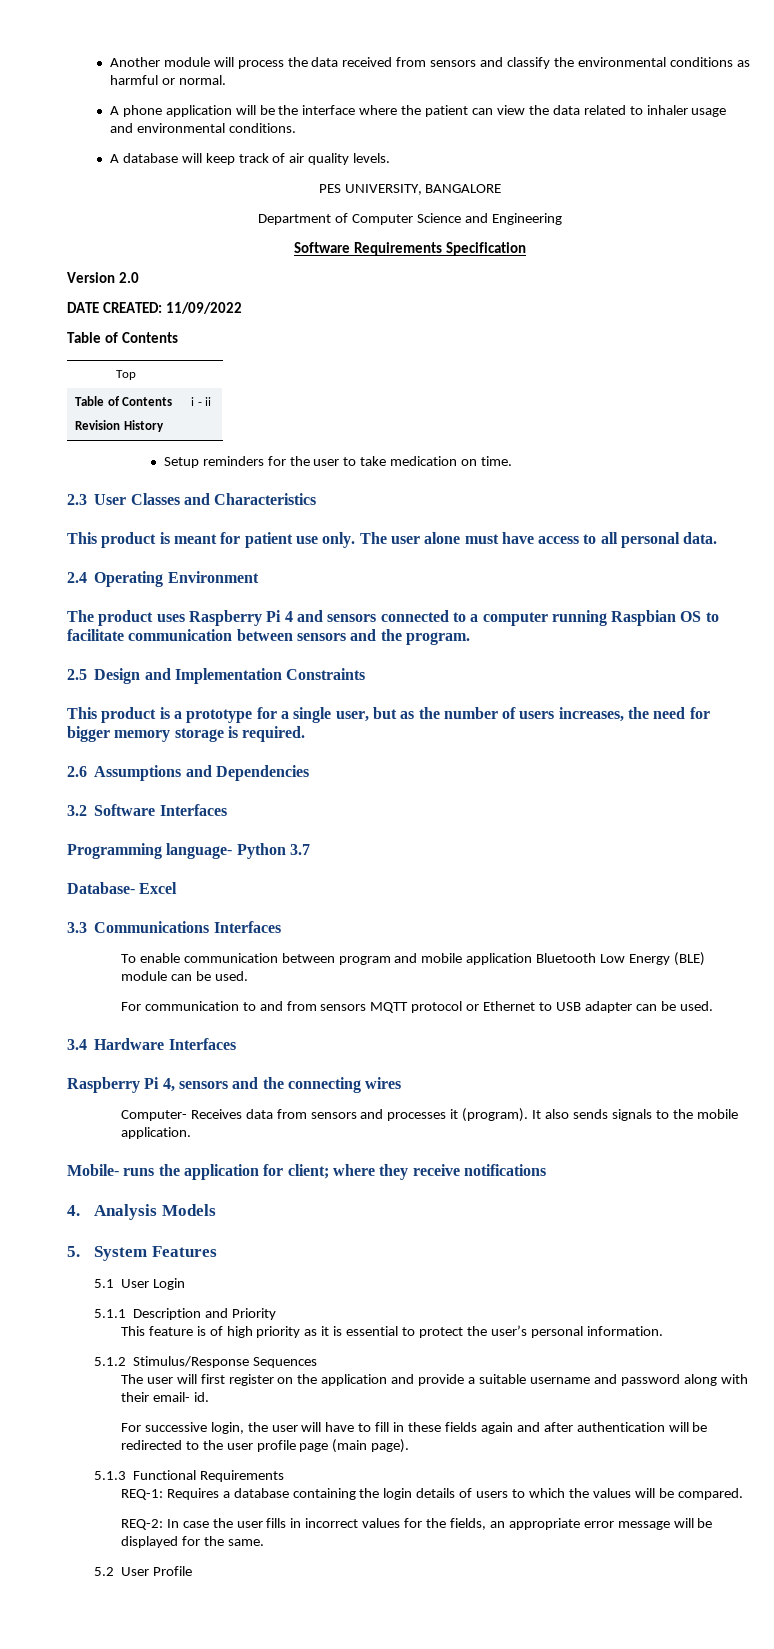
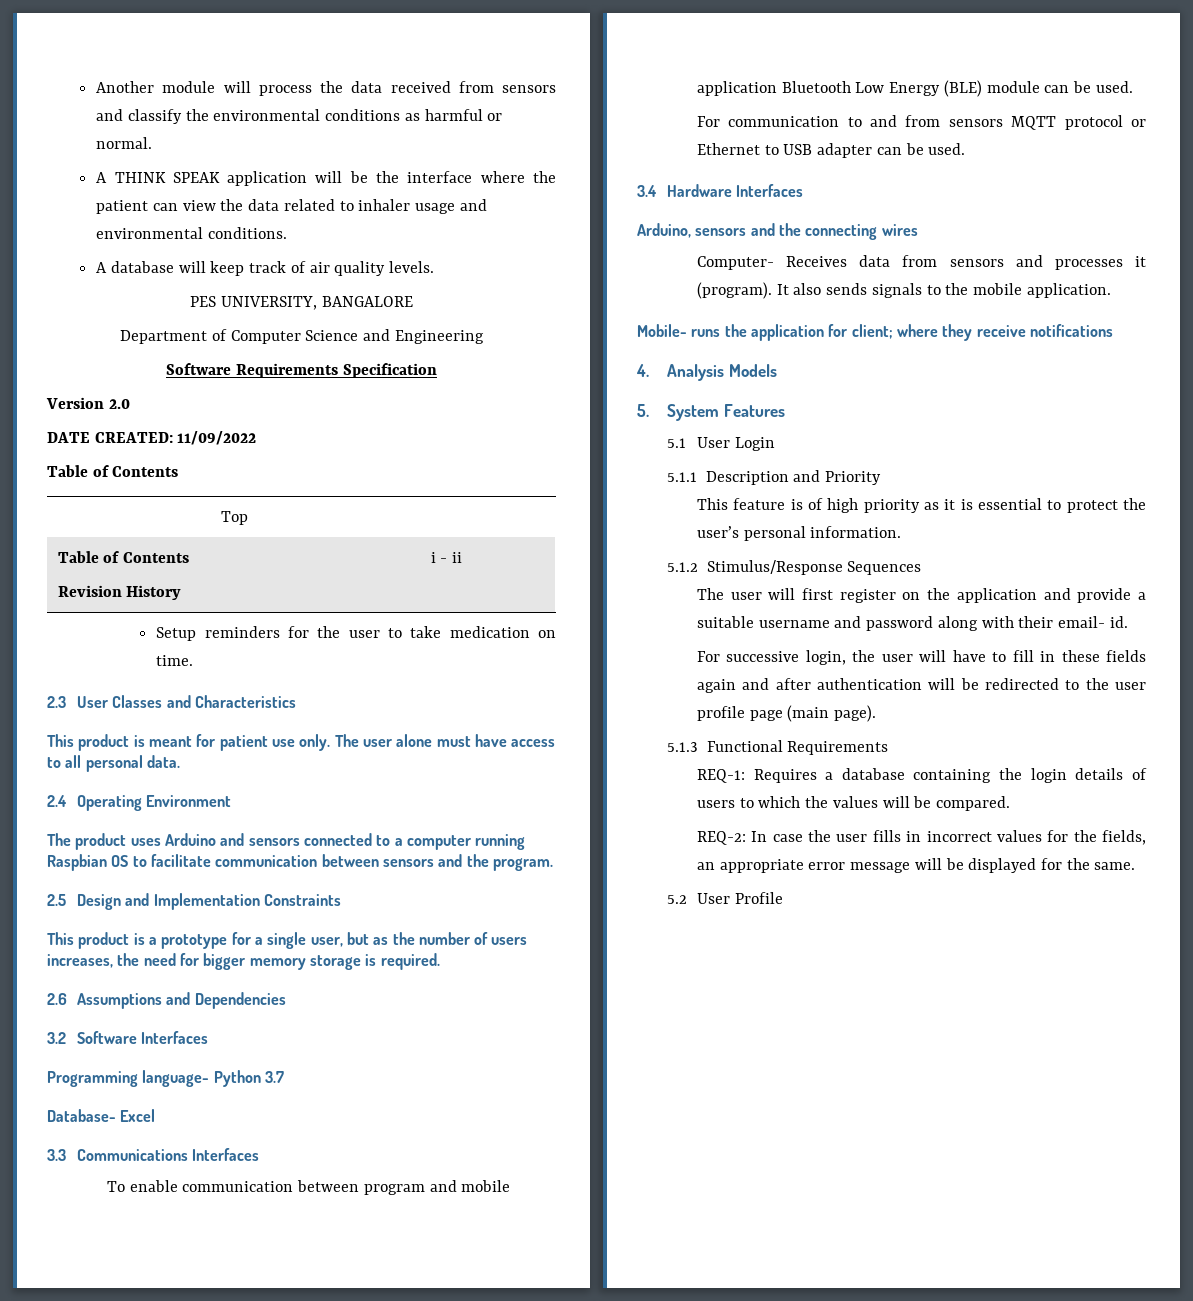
- A phone application will be the interface where the patient can view the data related to inhaler usage and environmental conditions.
+ A THINK SPEAK application will be the interface where the patient can view the data related to inhaler usage and environmental conditions.
- The product uses Raspberry Pi 4 and sensors connected to a computer running Raspbian OS to facilitate communication between sensors and the program.
+ The product uses Arduino and sensors connected to a computer running Raspbian OS to facilitate communication between sensors and the program.
- Raspberry Pi 4, sensors and the connecting wires
+ Arduino, sensors and the connecting wires

